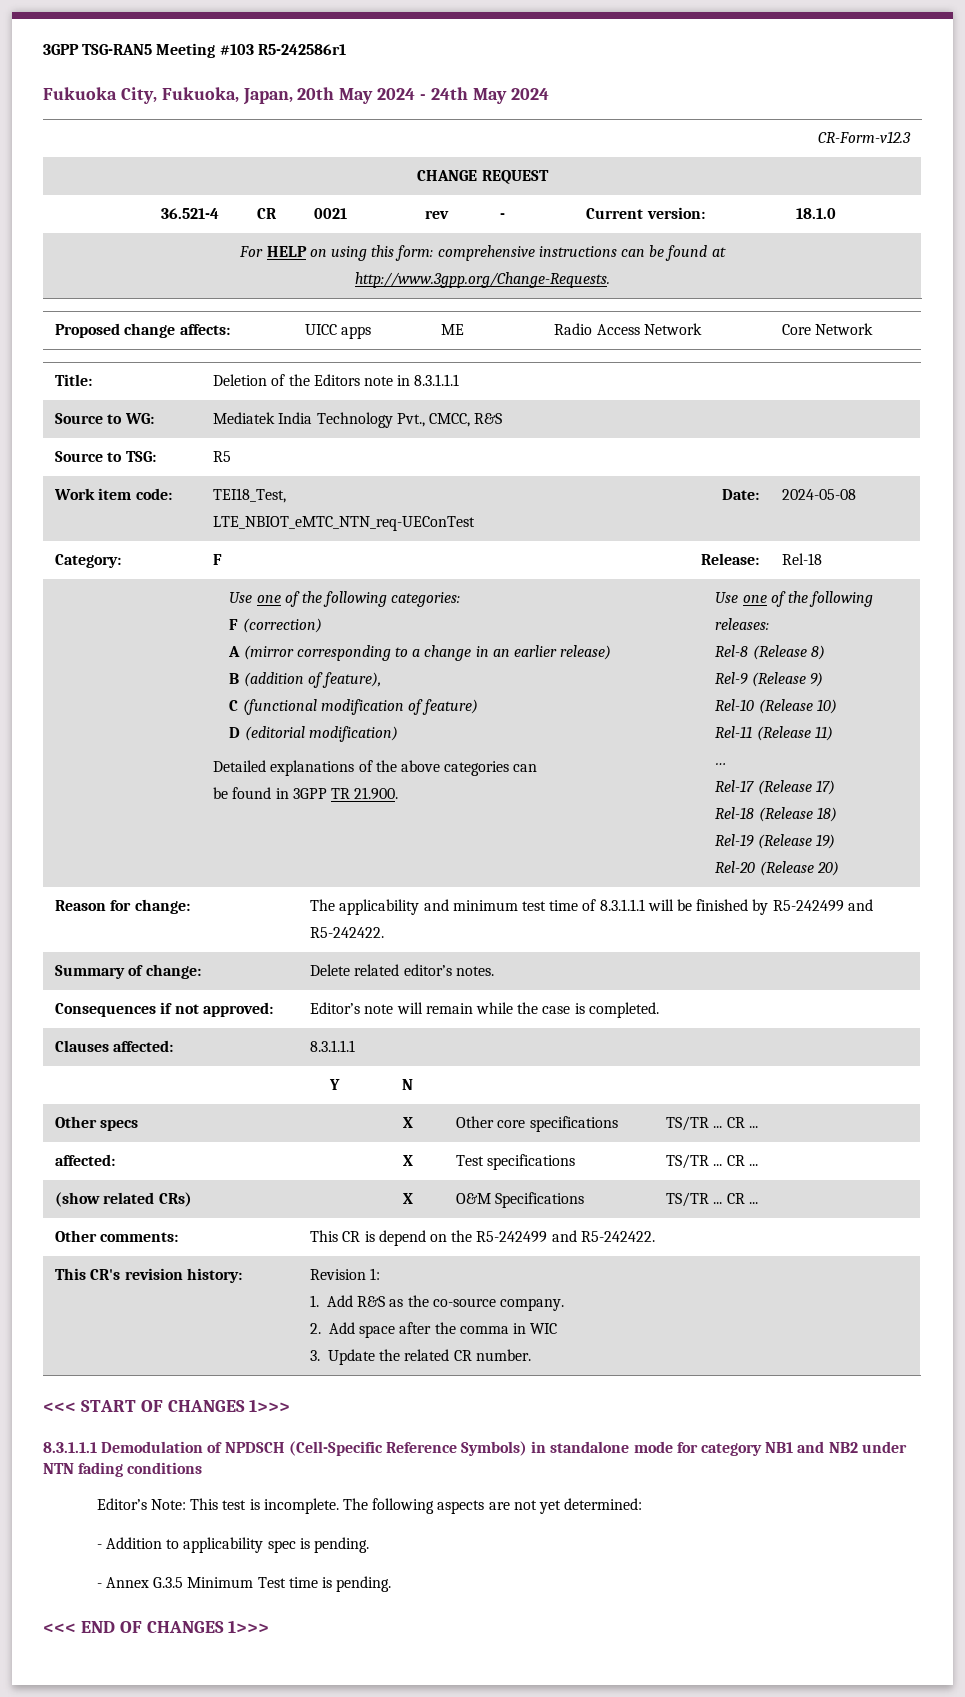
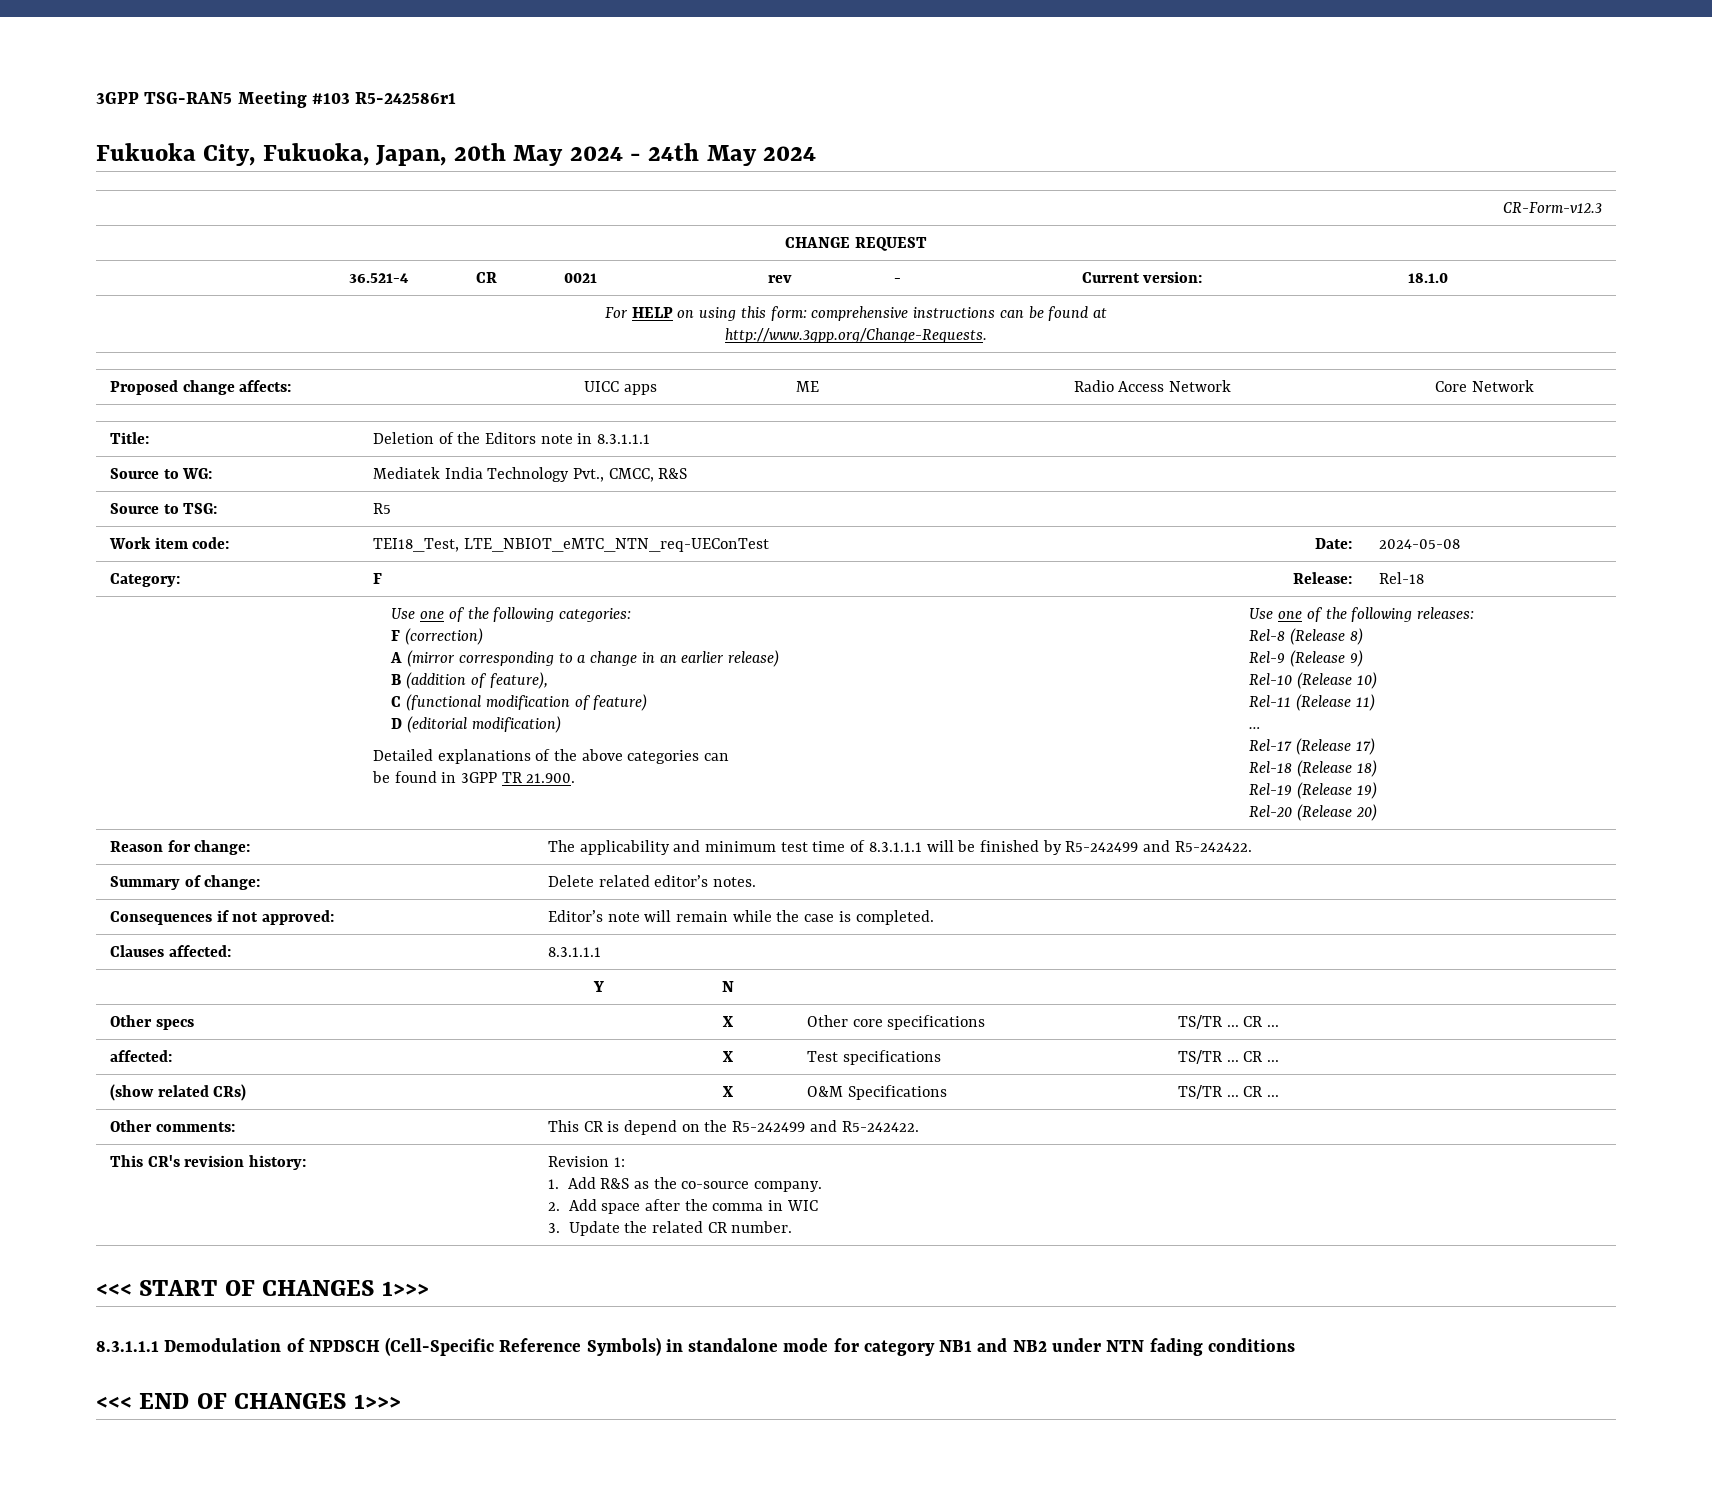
- Editor’s Note: This test is incomplete. The following aspects are not yet determined:
- - Addition to applicability spec is pending.
- - Annex G.3.5 Minimum Test time is pending.

